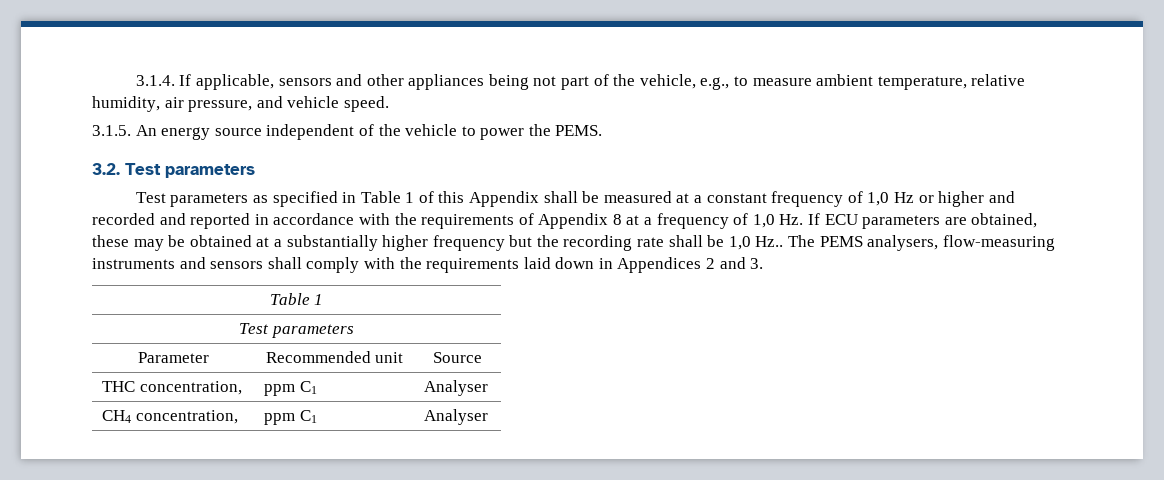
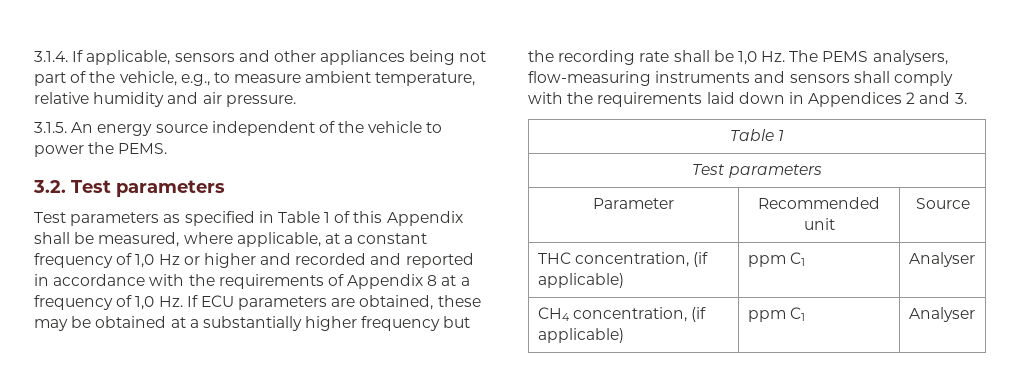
- 3.1.4. If applicable, sensors and other appliances being not part of the vehicle, e.g., to measure ambient temperature, relative humidity, air pressure, and vehicle speed.
+ 3.1.4. If applicable, sensors and other appliances being not part of the vehicle, e.g., to measure ambient temperature, relative humidity and air pressure.
- Test parameters as specified in Table 1 of this Appendix shall be measured at a constant frequency of 1,0 Hz or higher and recorded and reported in accordance with the requirements of Appendix 8 at a frequency of 1,0 Hz. If ECU parameters are obtained, these may be obtained at a substantially higher frequency but the recording rate shall be 1,0 Hz.. The PEMS analysers, flow-measuring instruments and sensors shall comply with the requirements laid down in Appendices 2 and 3.
+ Test parameters as specified in Table 1 of this Appendix shall be measured, where applicable, at a constant frequency of 1,0 Hz or higher and recorded and reported in accordance with the requirements of Appendix 8 at a frequency of 1,0 Hz. If ECU parameters are obtained, these may be obtained at a substantially higher frequency but the recording rate shall be 1,0 Hz. The PEMS analysers, flow-measuring instruments and sensors shall comply with the requirements laid down in Appendices 2 and 3.
- THC concentration, | ppm C1 | Analyser
+ THC concentration, (if applicable) | ppm C1 | Analyser
- CH4 concentration, | ppm C1 | Analyser
+ CH4 concentration, (if applicable) | ppm C1 | Analyser

